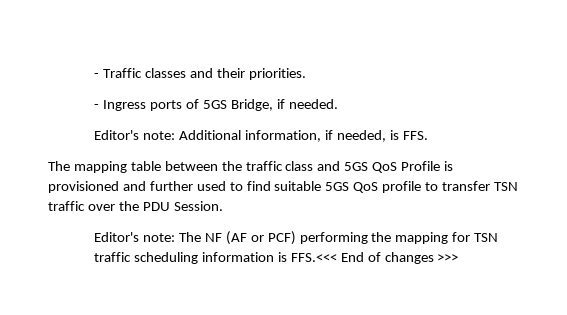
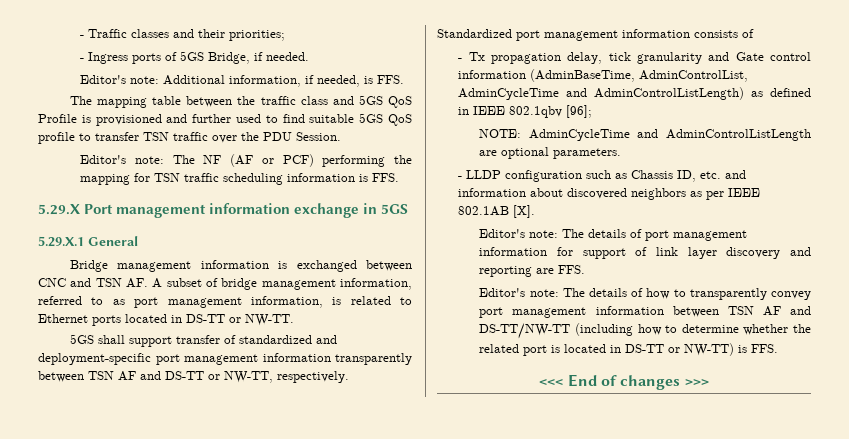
- - Traffic classes and their priorities.
+ - Traffic classes and their priorities;
- Editor's note: The NF (AF or PCF) performing the mapping for TSN traffic scheduling information is FFS.<<< End of changes >>>
+ Editor's note: The NF (AF or PCF) performing the mapping for TSN traffic scheduling information is FFS.
+ 5.29.X Port management information exchange in 5GS
+ 5.29.X.1 General
+ Bridge management information is exchanged between CNC and TSN AF. A subset of bridge management information, referred to as port management information, is related to Ethernet ports located in DS-TT or NW-TT.
+ 5GS shall support transfer of standardized and deployment-specific port management information transparently between TSN AF and DS-TT or NW-TT, respectively. Standardized port management information consists of
+ - Tx propagation delay, tick granularity and Gate control information (AdminBaseTime, AdminControlList, AdminCycleTime and AdminControlListLength) as defined in IEEE 802.1qbv [96];
+ NOTE: AdminCycleTime and AdminControlListLength are optional parameters.
+ - LLDP configuration such as Chassis ID, etc. and information about discovered neighbors as per IEEE 802.1AB [X].
+ Editor's note: The details of port management information for support of link layer discovery and reporting are FFS.
+ Editor's note: The details of how to transparently convey port management information between TSN AF and DS-TT/NW-TT (including how to determine whether the related port is located in DS-TT or NW-TT) is FFS.
+ <<< End of changes >>>

